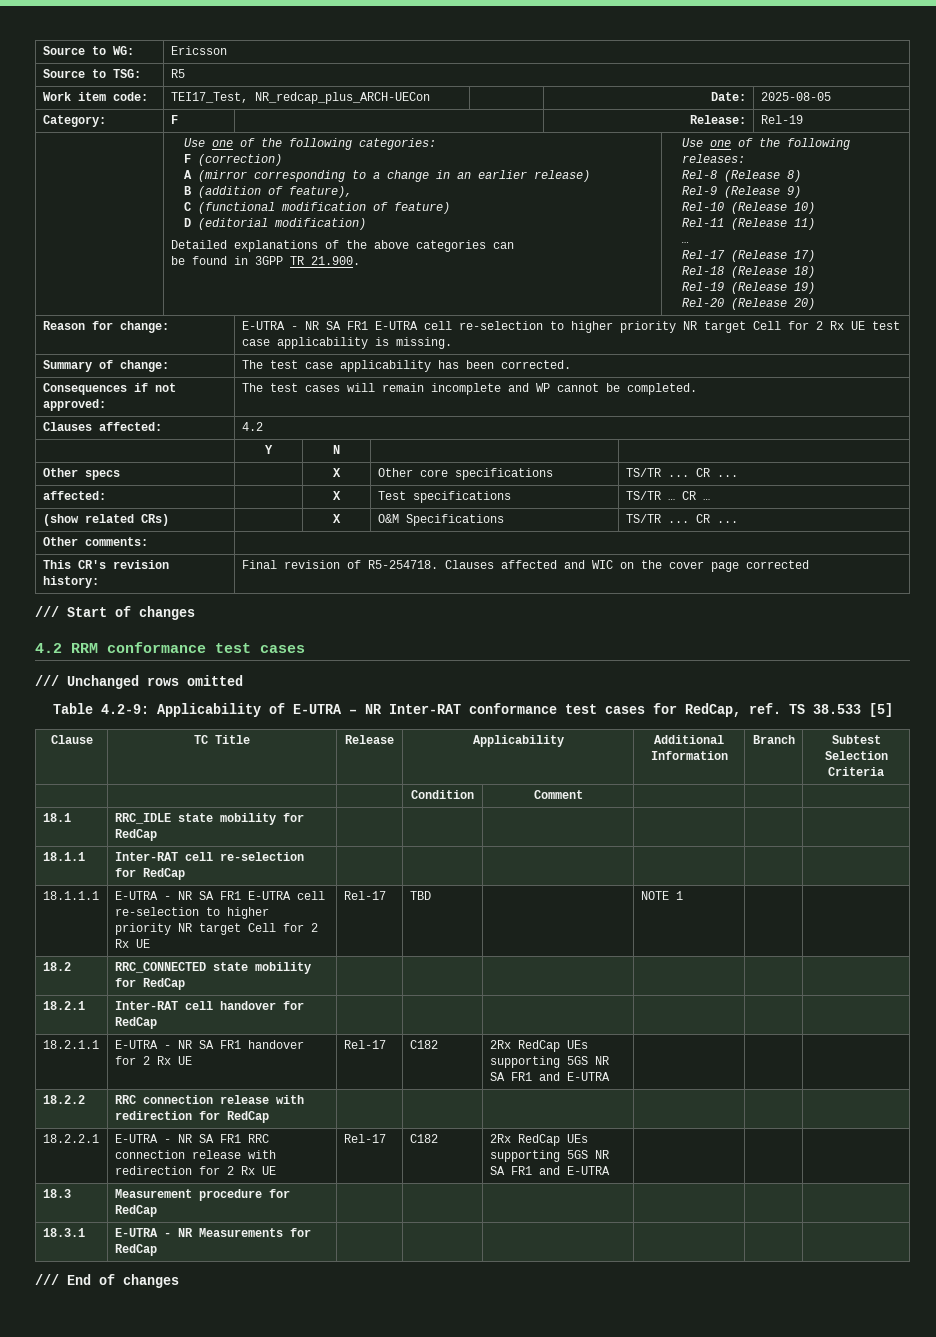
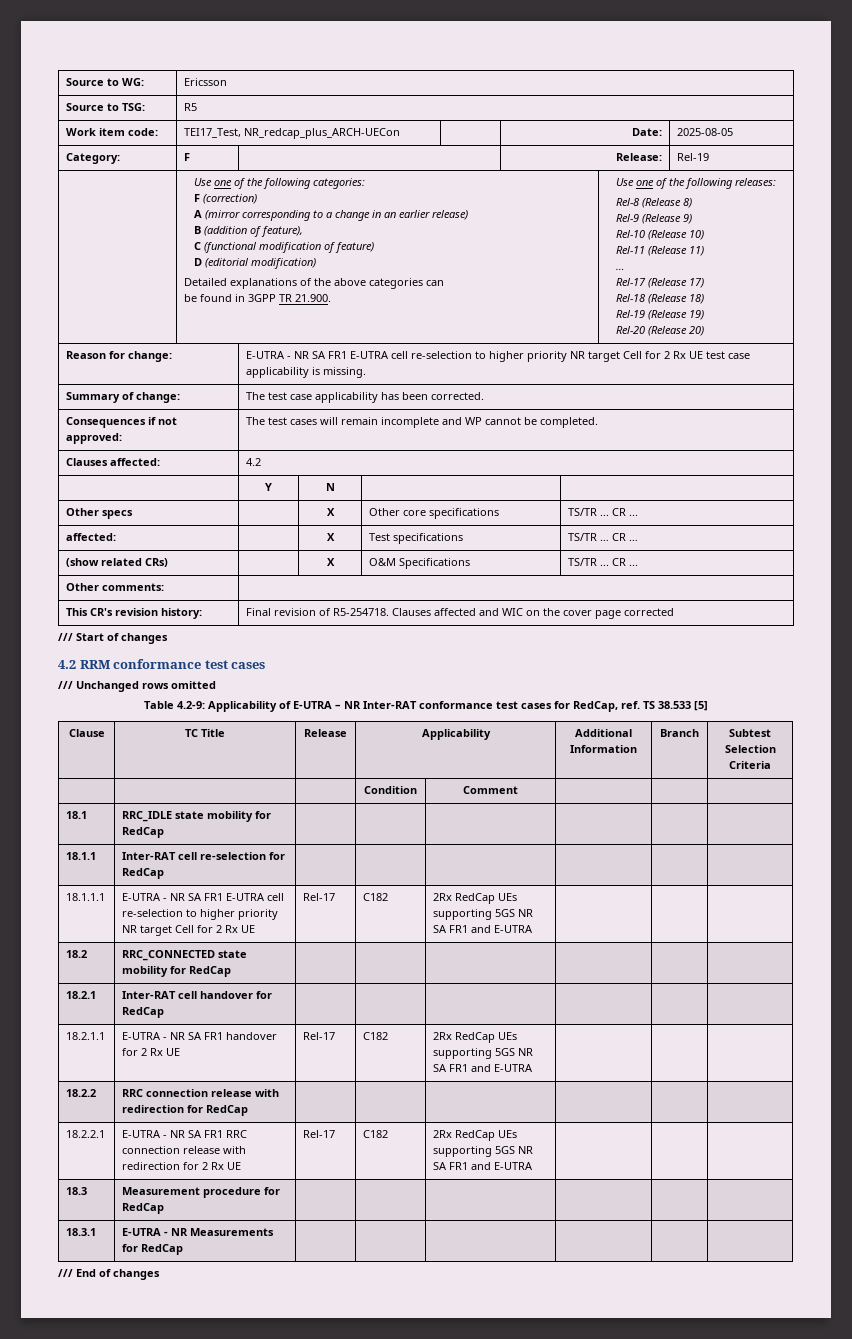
- 18.1.1.1 | E-UTRA - NR SA FR1 E-UTRA cell re-selection to higher priority NR target Cell for 2 Rx UE | Rel-17 | TBD | | NOTE 1 | |
+ 18.1.1.1 | E-UTRA - NR SA FR1 E-UTRA cell re-selection to higher priority NR target Cell for 2 Rx UE | Rel-17 | C182 | 2Rx RedCap UEs supporting 5GS NR SA FR1 and E-UTRA | | |

